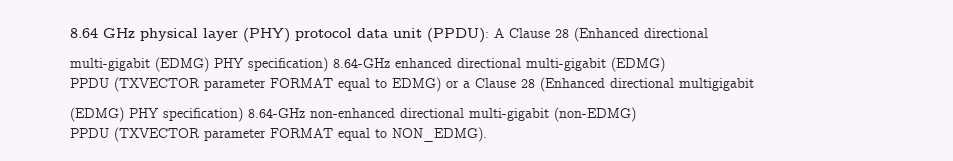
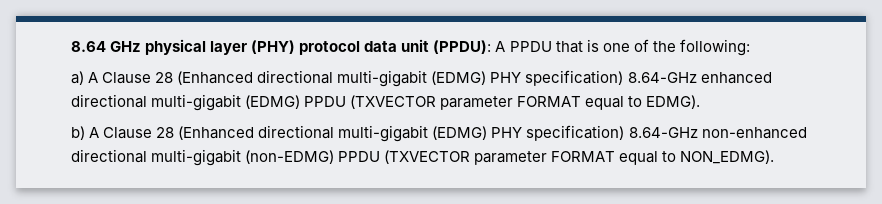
- 8.64 GHz physical layer (PHY) protocol data unit (PPDU): A Clause 28 (Enhanced directional
- multi-gigabit (EDMG) PHY specification) 8.64-GHz enhanced directional multi-gigabit (EDMG)
- PPDU (TXVECTOR parameter FORMAT equal to EDMG) or a Clause 28 (Enhanced directional multigigabit
- (EDMG) PHY specification) 8.64-GHz non-enhanced directional multi-gigabit (non-EDMG)
- PPDU (TXVECTOR parameter FORMAT equal to NON_EDMG).
+ 8.64 GHz physical layer (PHY) protocol data unit (PPDU): A PPDU that is one of the following:
+ a) A Clause 28 (Enhanced directional multi-gigabit (EDMG) PHY specification) 8.64-GHz enhanced directional multi-gigabit (EDMG) PPDU (TXVECTOR parameter FORMAT equal to EDMG).
+ b) A Clause 28 (Enhanced directional multi-gigabit (EDMG) PHY specification) 8.64-GHz non-enhanced directional multi-gigabit (non-EDMG) PPDU (TXVECTOR parameter FORMAT equal to NON_EDMG).

